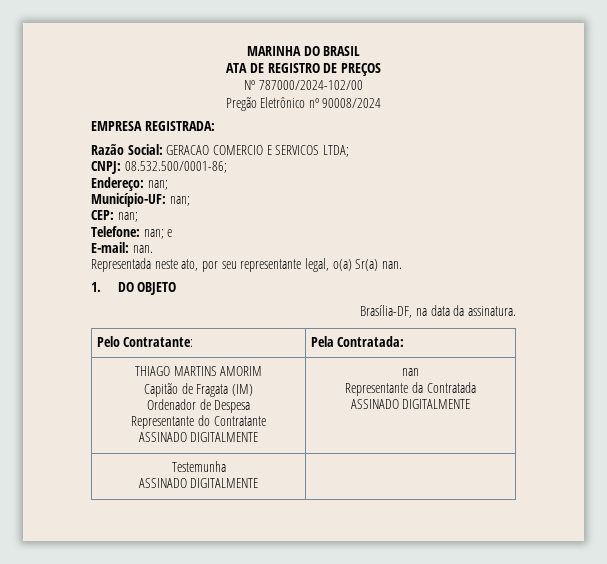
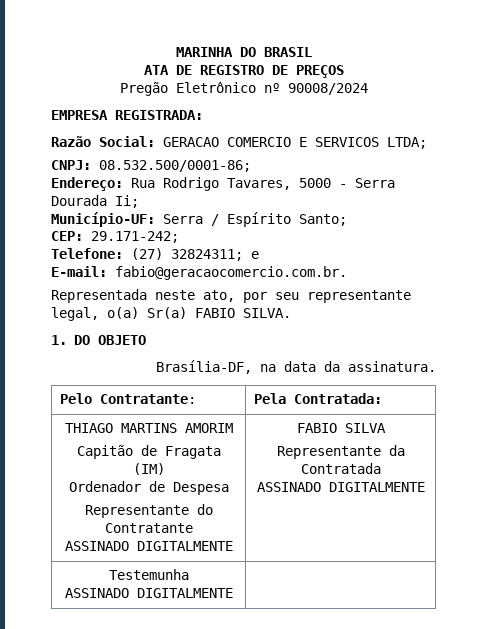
- Nº 787000/2024-102/00
- Endereço: nan;
- Município-UF: nan;
+ Endereço: Rua Rodrigo Tavares, 5000 - Serra Dourada Ii;
+ Município-UF: Serra / Espírito Santo;
- CEP: nan;
+ CEP: 29.171-242;
- Telefone: nan; e
+ Telefone: (27) 32824311; e
- E-mail: nan.
+ E-mail: fabio@geracaocomercio.com.br.
- Representada neste ato, por seu representante legal, o(a) Sr(a) nan.
+ Representada neste ato, por seu representante legal, o(a) Sr(a) FABIO SILVA.
  THIAGO MARTINS AMORIM
  Capitão de Fragata (IM)
  Ordenador de Despesa
  Representante do Contratante
- ASSINADO DIGITALMENTE | nan
+ ASSINADO DIGITALMENTE | FABIO SILVA

